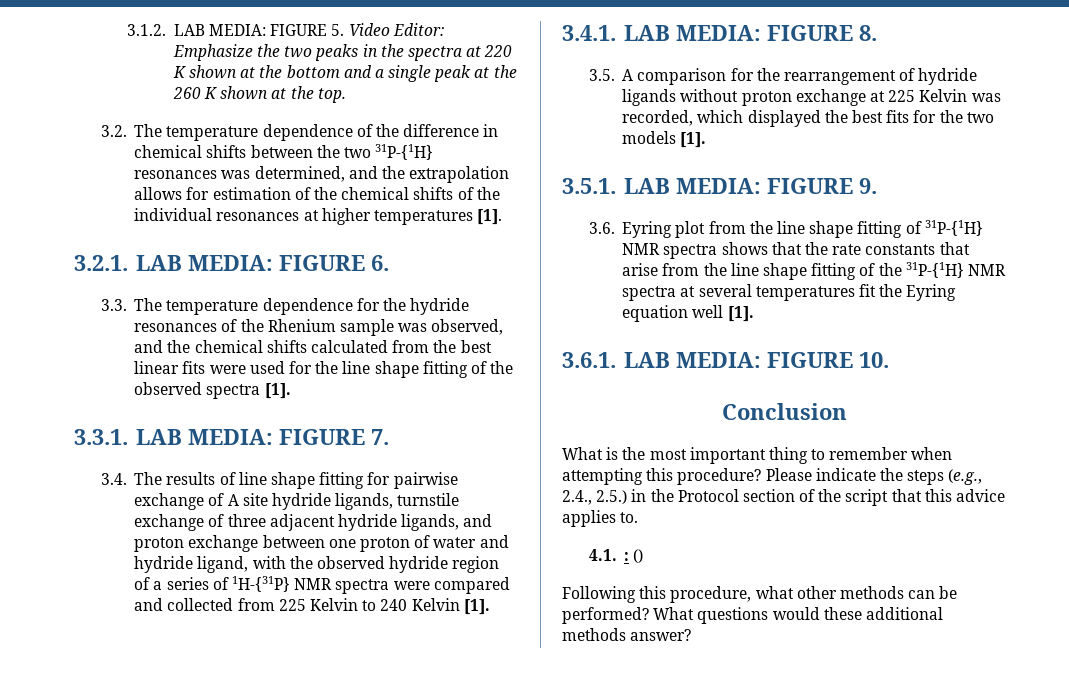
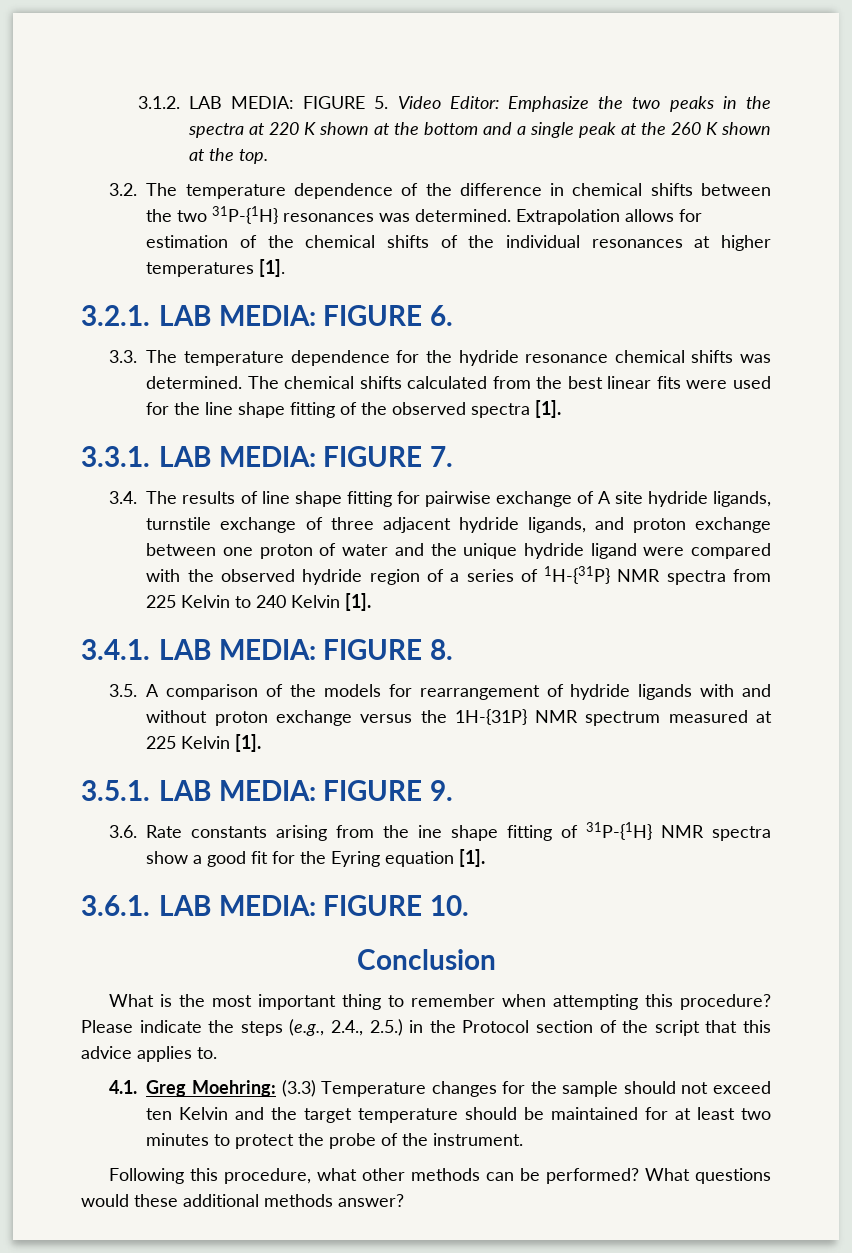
- 3.2. The temperature dependence of the difference in chemical shifts between the two 31P-{1H} resonances was determined, and the extrapolation allows for estimation of the chemical shifts of the individual resonances at higher temperatures [1].
+ 3.2. The temperature dependence of the difference in chemical shifts between the two 31P-{1H} resonances was determined. Extrapolation allows for estimation of the chemical shifts of the individual resonances at higher temperatures [1].
- 3.3. The temperature dependence for the hydride resonances of the Rhenium sample was observed, and the chemical shifts calculated from the best linear fits were used for the line shape fitting of the observed spectra [1].
+ 3.3. The temperature dependence for the hydride resonance chemical shifts was determined. The chemical shifts calculated from the best linear fits were used for the line shape fitting of the observed spectra [1].
- 3.4. The results of line shape fitting for pairwise exchange of A site hydride ligands, turnstile exchange of three adjacent hydride ligands, and proton exchange between one proton of water and hydride ligand, with the observed hydride region of a series of 1H-{31P} NMR spectra were compared and collected from 225 Kelvin to 240 Kelvin [1].
+ 3.4. The results of line shape fitting for pairwise exchange of A site hydride ligands, turnstile exchange of three adjacent hydride ligands, and proton exchange between one proton of water and the unique hydride ligand were compared with the observed hydride region of a series of 1H-{31P} NMR spectra from 225 Kelvin to 240 Kelvin [1].
- 3.5. A comparison for the rearrangement of hydride ligands without proton exchange at 225 Kelvin was recorded, which displayed the best fits for the two models [1].
+ 3.5. A comparison of the models for rearrangement of hydride ligands with and without proton exchange versus the 1H-{31P} NMR spectrum measured at 225 Kelvin [1].
- 3.6. Eyring plot from the line shape fitting of 31P-{1H} NMR spectra shows that the rate constants that arise from the line shape fitting of the 31P-{1H} NMR spectra at several temperatures fit the Eyring equation well [1].
+ 3.6. Rate constants arising from the ine shape fitting of 31P-{1H} NMR spectra show a good fit for the Eyring equation [1].
- 4.1. : ()
+ 4.1. Greg Moehring: (3.3) Temperature changes for the sample should not exceed ten Kelvin and the target temperature should be maintained for at least two minutes to protect the probe of the instrument.

